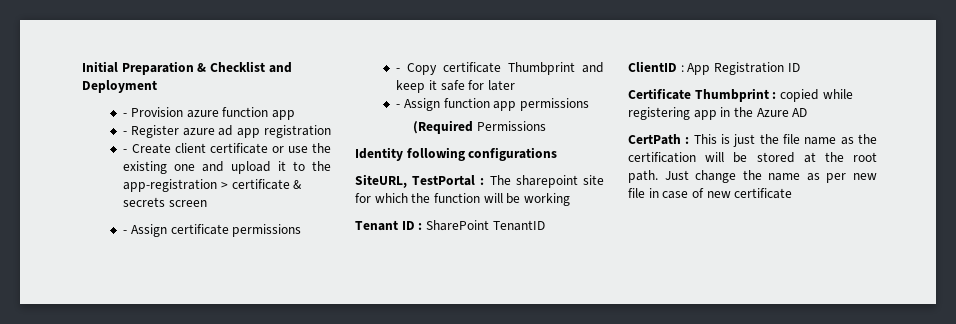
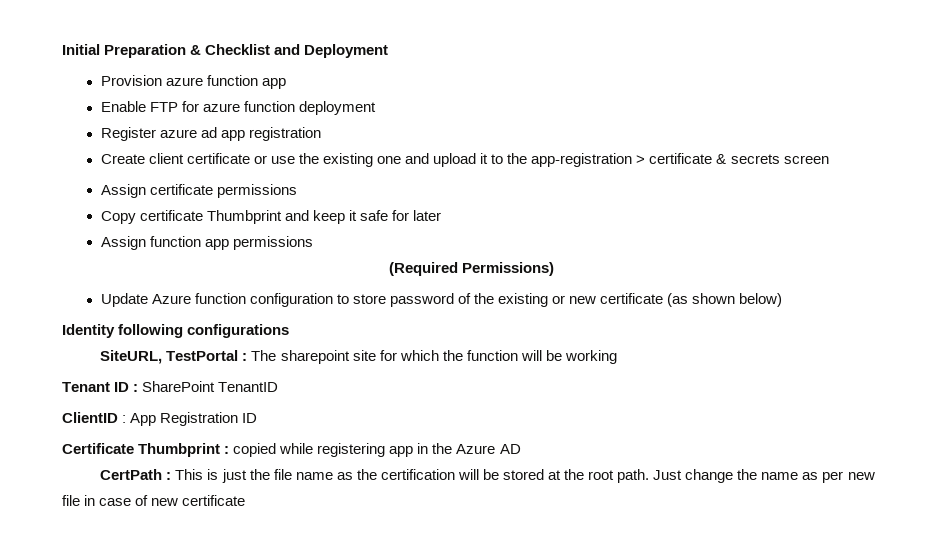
- - Provision azure function app
+ Provision azure function app
- - Register azure ad app registration
+ Enable FTP for azure function deployment
+ Register azure ad app registration
- - Create client certificate or use the existing one and upload it to the app-registration > certificate & secrets screen
+ Create client certificate or use the existing one and upload it to the app-registration > certificate & secrets screen
- - Assign certificate permissions
+ Assign certificate permissions
- - Copy certificate Thumbprint and keep it safe for later
+ Copy certificate Thumbprint and keep it safe for later
- - Assign function app permissions
+ Assign function app permissions
- (Required Permissions
+ (Required Permissions)
+ Update Azure function configuration to store password of the existing or new certificate (as shown below)

